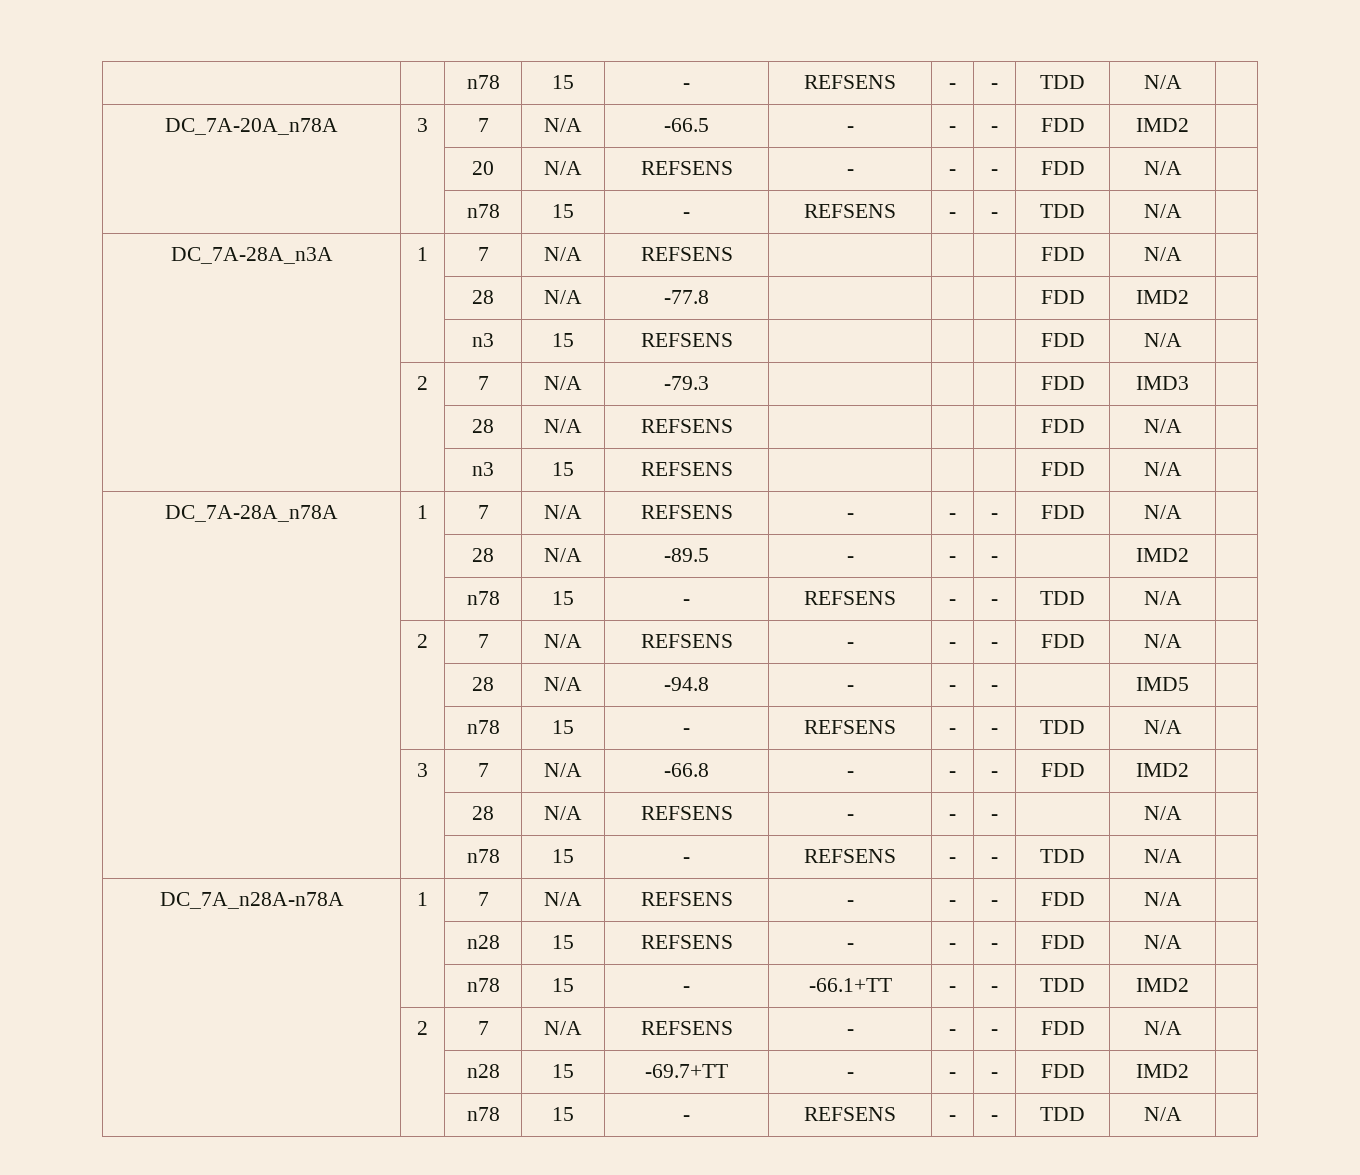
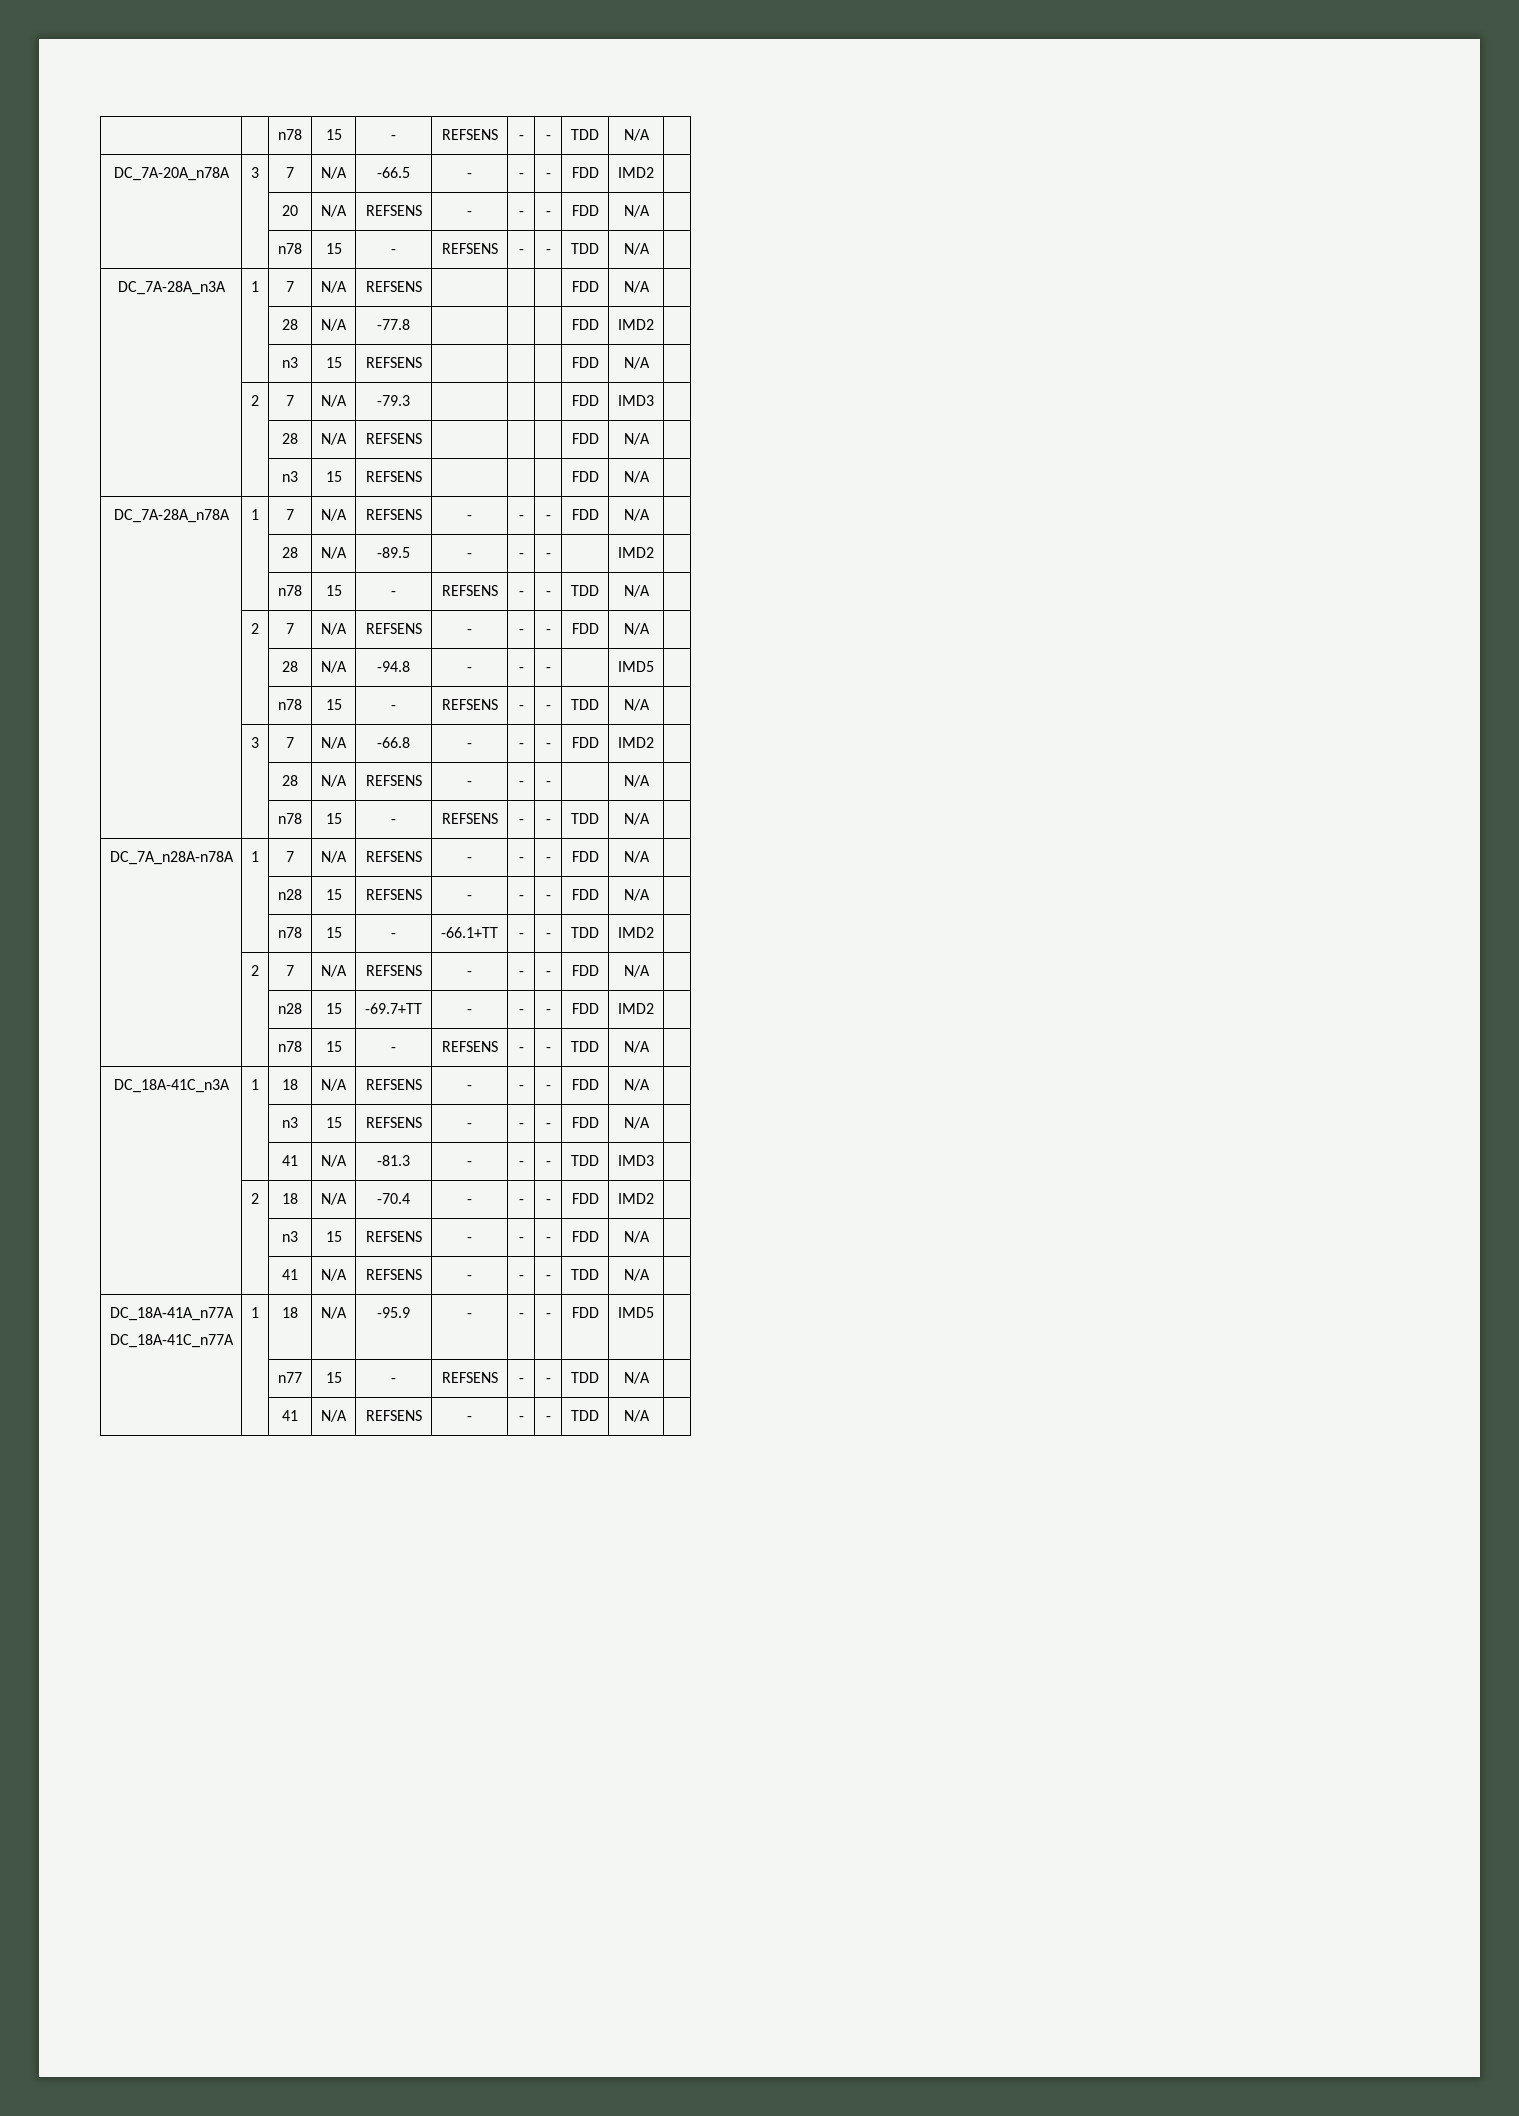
+ DC_18A-41C_n3A | 1 | 18 | N/A | REFSENS | - | - | - | FDD | N/A |
+ | | n3 | 15 | REFSENS | - | - | - | FDD | N/A |
+ | | 41 | N/A | -81.3 | - | - | - | TDD | IMD3 |
+ | 2 | 18 | N/A | -70.4 | - | - | - | FDD | IMD2 |
+ | | n3 | 15 | REFSENS | - | - | - | FDD | N/A |
+ | | 41 | N/A | REFSENS | - | - | - | TDD | N/A |
+ DC_18A-41A_n77A
+ DC_18A-41C_n77A | 1 | 18 | N/A | -95.9 | - | - | - | FDD | IMD5 |
+ | | n77 | 15 | - | REFSENS | - | - | TDD | N/A |
+ | | 41 | N/A | REFSENS | - | - | - | TDD | N/A |

